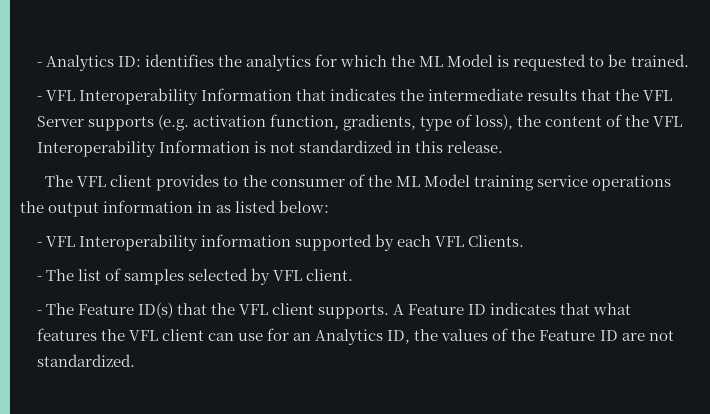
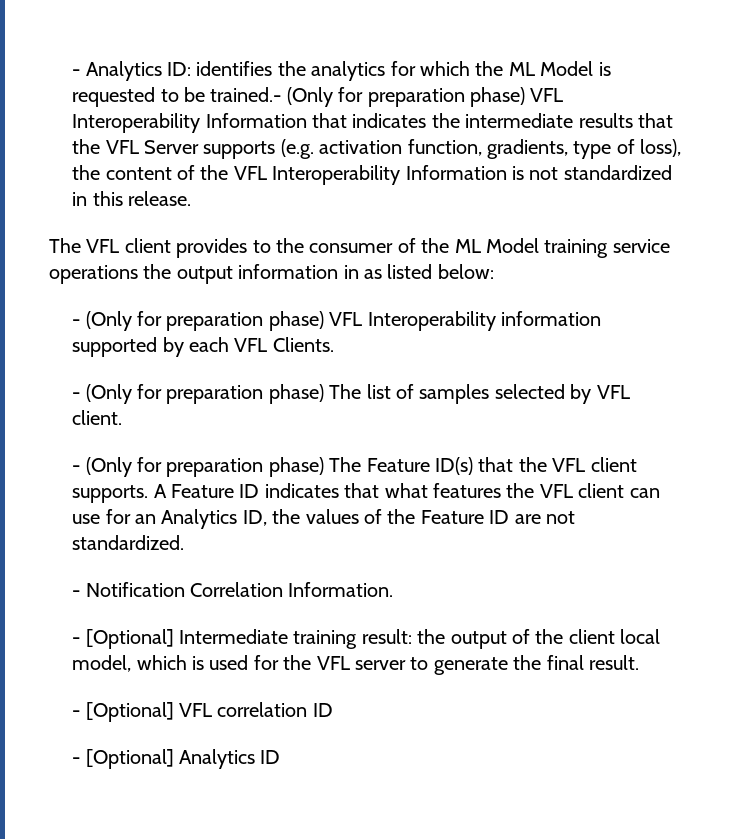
- - Analytics ID: identifies the analytics for which the ML Model is requested to be trained.
- - VFL Interoperability Information that indicates the intermediate results that the VFL Server supports (e.g. activation function, gradients, type of loss), the content of the VFL Interoperability Information is not standardized in this release.
+ - Analytics ID: identifies the analytics for which the ML Model is requested to be trained.- (Only for preparation phase) VFL Interoperability Information that indicates the intermediate results that the VFL Server supports (e.g. activation function, gradients, type of loss), the content of the VFL Interoperability Information is not standardized in this release.
- - VFL Interoperability information supported by each VFL Clients.
+ - (Only for preparation phase) VFL Interoperability information supported by each VFL Clients.
- - The list of samples selected by VFL client.
+ - (Only for preparation phase) The list of samples selected by VFL client.
- - The Feature ID(s) that the VFL client supports.
+ - (Only for preparation phase) The Feature ID(s) that the VFL client supports.
+ - Notification Correlation Information.
+ - [Optional] Intermediate training result: the output of the client local model, which is used for the VFL server to generate the final result.
+ - [Optional] VFL correlation ID
+ - [Optional] Analytics ID

